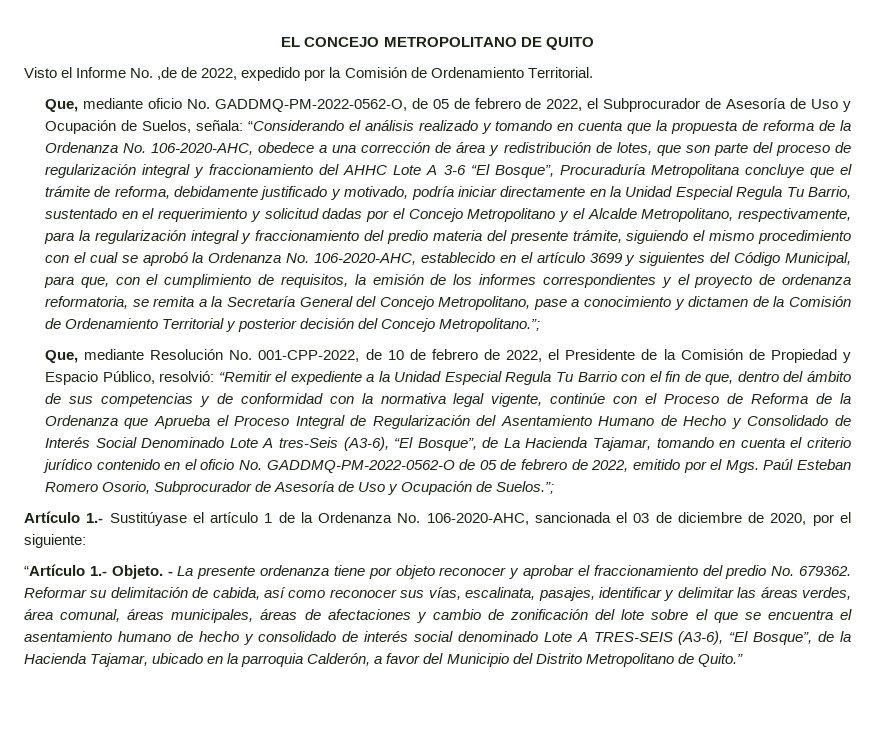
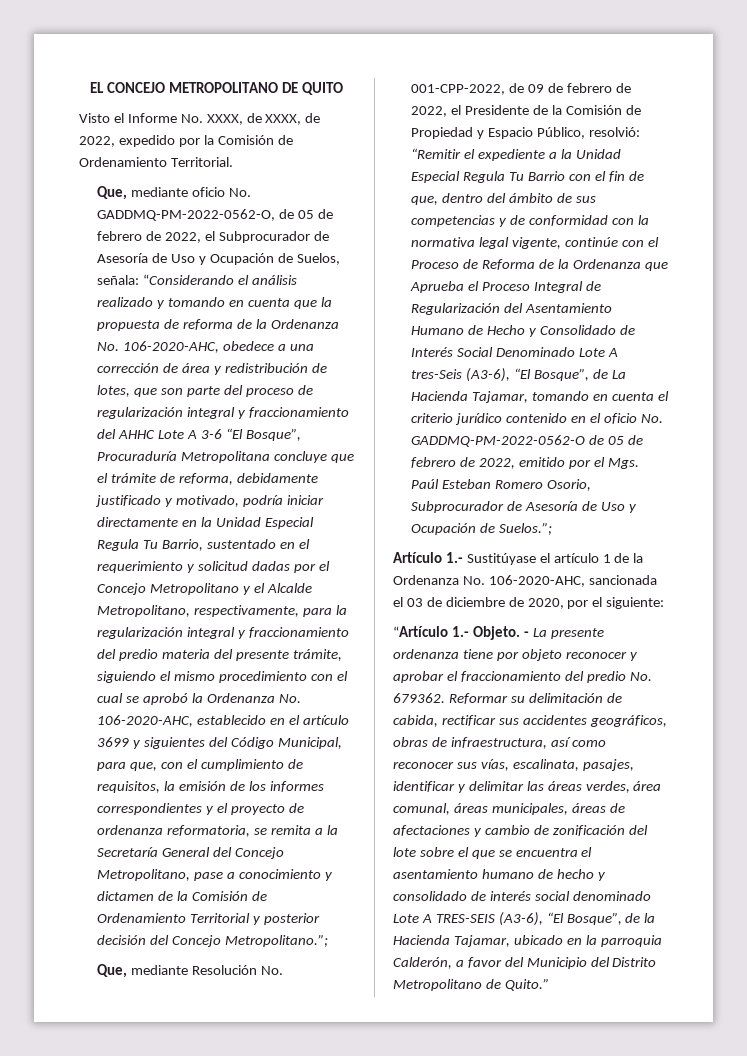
- Visto el Informe No. ,de de 2022, expedido por la Comisión de Ordenamiento Territorial.
+ Visto el Informe No. XXXX, de XXXX, de 2022, expedido por la Comisión de Ordenamiento Territorial.
- Que, mediante Resolución No. 001-CPP-2022, de 10 de febrero de 2022, el Presidente de la Comisión de Propiedad y Espacio Público, resolvió:
+ Que, mediante Resolución No. 001-CPP-2022, de 09 de febrero de 2022, el Presidente de la Comisión de Propiedad y Espacio Público, resolvió:
- Reformar su delimitación de cabida, así como reconocer sus vías, escalinata, pasajes, identificar y delimitar las áreas verdes, área comunal, áreas municipales, áreas de afectaciones y cambio de zonificación del lote sobre el que se encuentra el asentamiento humano de hecho y consolidado de interés social denominado Lote A TRES-SEIS (A3-6), “El Bosque”, de la Hacienda Tajamar, ubicado en la parroquia Calderón, a favor del Municipio del Distrito Metropolitano de Quito.”
+ Reformar su delimitación de cabida, rectificar sus accidentes geográficos, obras de infraestructura, así como reconocer sus vías, escalinata, pasajes, identificar y delimitar las áreas verdes, área comunal, áreas municipales, áreas de afectaciones y cambio de zonificación del lote sobre el que se encuentra el asentamiento humano de hecho y consolidado de interés social denominado Lote A TRES-SEIS (A3-6), “El Bosque”, de la Hacienda Tajamar, ubicado en la parroquia Calderón, a favor del Municipio del Distrito Metropolitano de Quito.”

